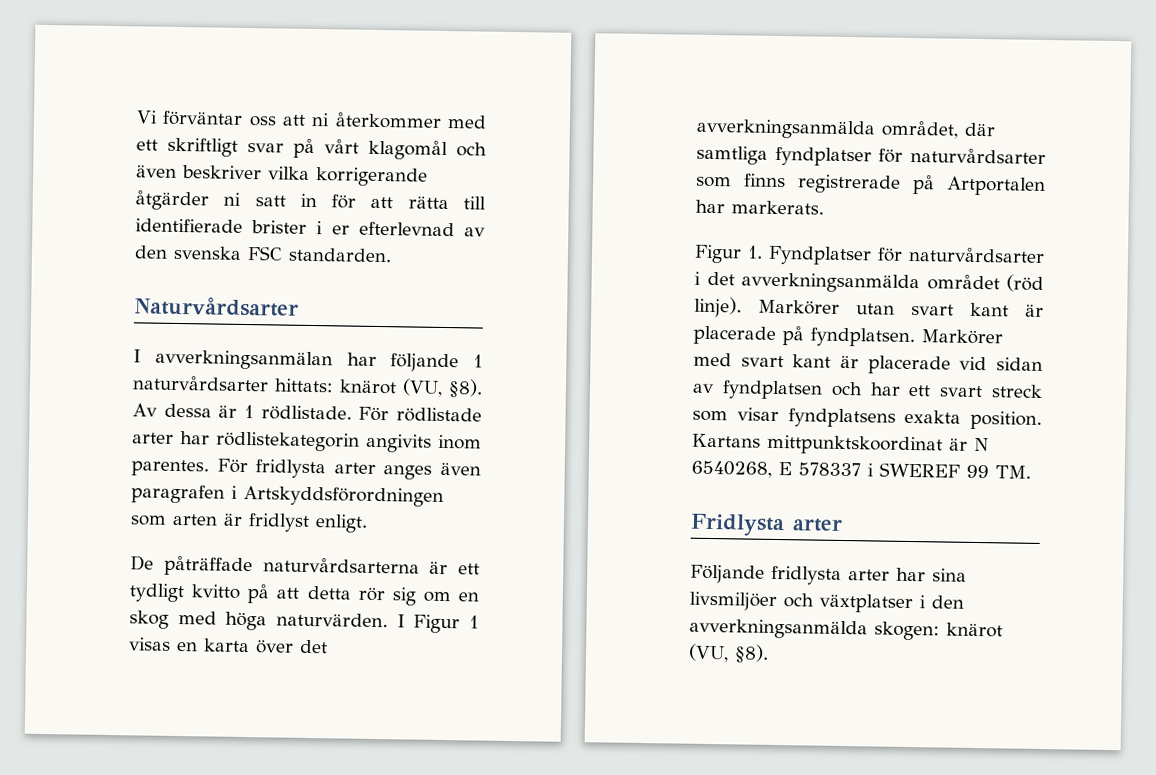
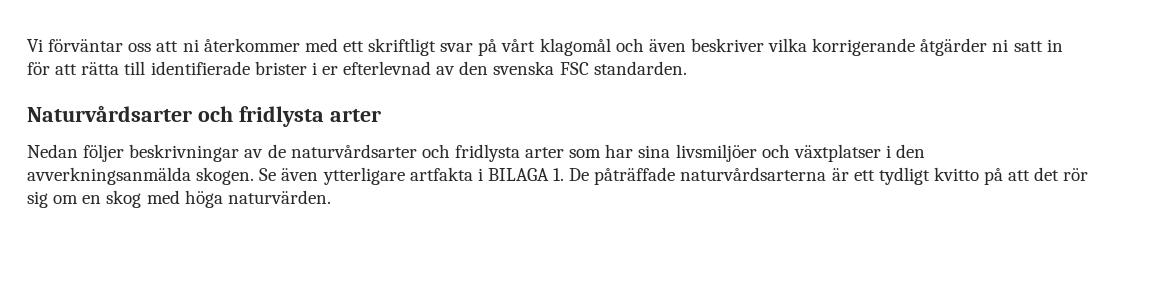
- Naturvårdsarter
- I avverkningsanmälan har följande 1 naturvårdsarter hittats: knärot (VU, §8). Av dessa är 1 rödlistade. För rödlistade arter har rödlistekategorin angivits inom parentes. För fridlysta arter anges även paragrafen i Artskyddsförordningen som arten är fridlyst enligt.
- De påträffade naturvårdsarterna är ett tydligt kvitto på att detta rör sig om en skog med höga naturvärden. I Figur 1 visas en karta över det avverkningsanmälda området, där samtliga fyndplatser för naturvårdsarter som finns registrerade på Artportalen har markerats.
- Figur 1. Fyndplatser för naturvårdsarter i det avverkningsanmälda området (röd linje). Markörer utan svart kant är placerade på fyndplatsen. Markörer med svart kant är placerade vid sidan av fyndplatsen och har ett svart streck som visar fyndplatsens exakta position. Kartans mittpunktskoordinat är N 6540268, E 578337 i SWEREF 99 TM.
- Fridlysta arter
- Följande fridlysta arter har sina livsmiljöer och växtplatser i den avverkningsanmälda skogen: knärot (VU, §8).
+ Naturvårdsarter och fridlysta arter
+ Nedan följer beskrivningar av de naturvårdsarter och fridlysta arter som har sina livsmiljöer och växtplatser i den avverkningsanmälda skogen. Se även ytterligare artfakta i BILAGA 1. De påträffade naturvårdsarterna är ett tydligt kvitto på att det rör sig om en skog med höga naturvärden.

